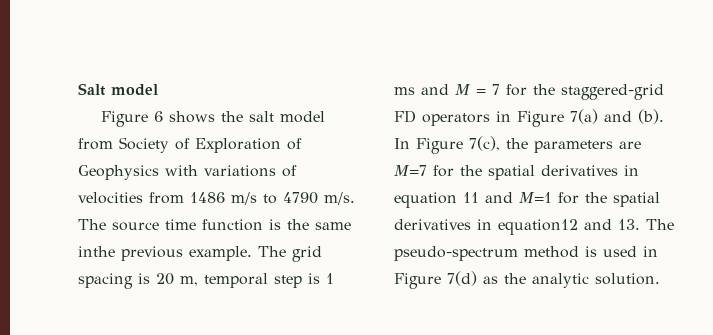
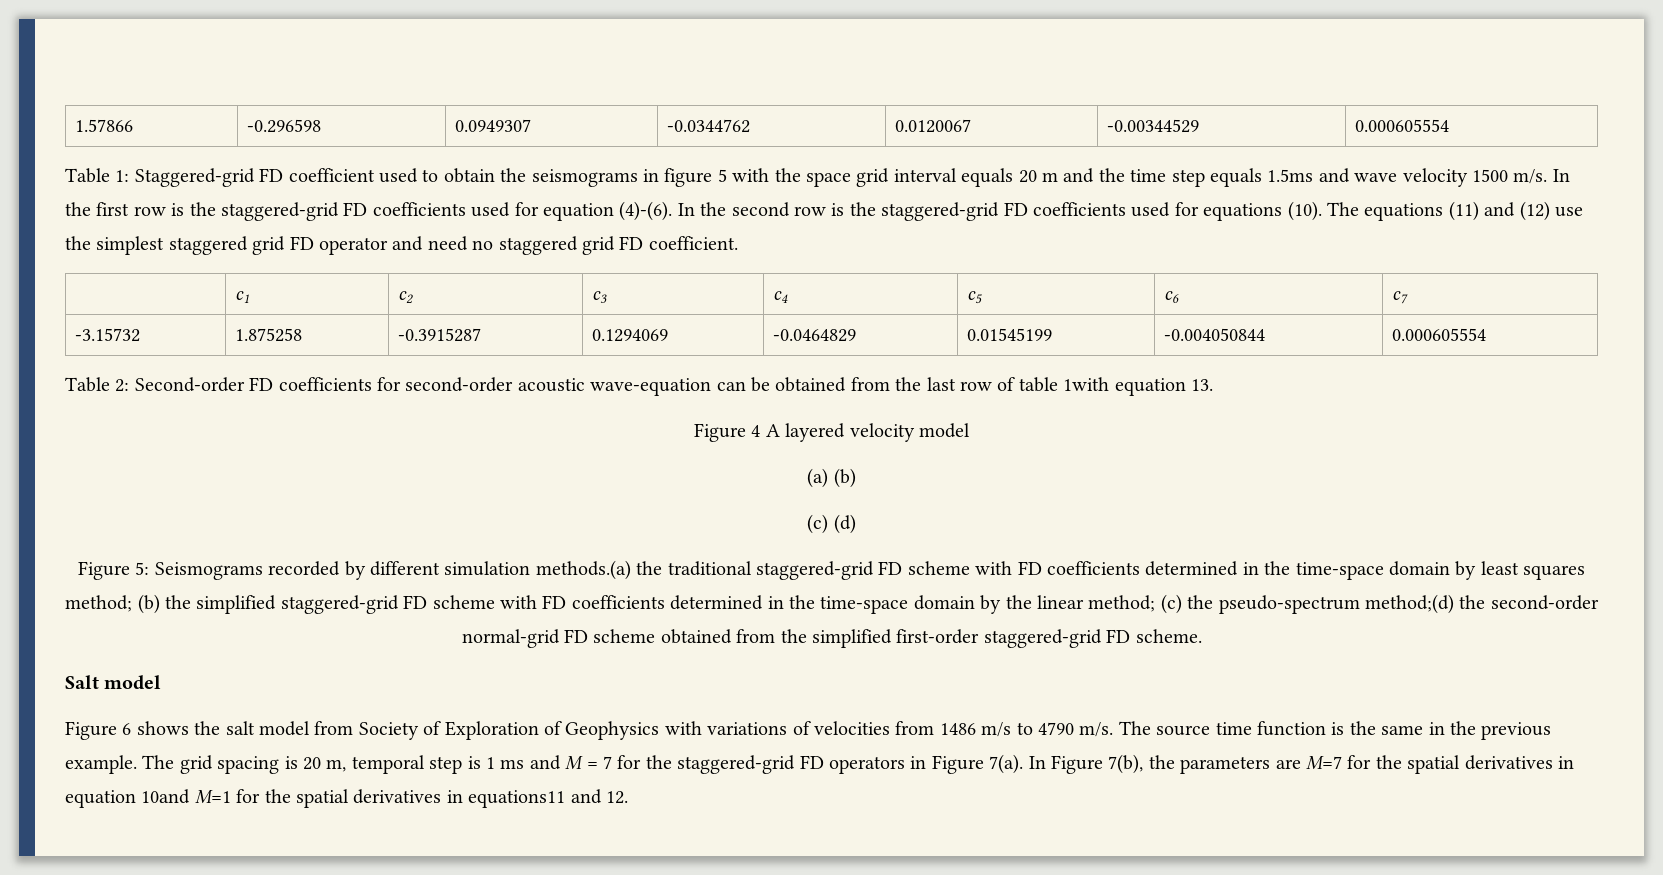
+ 1.57866 | -0.296598 | 0.0949307 | -0.0344762 | 0.0120067 | -0.00344529 | 0.000605554
+ Table 1: Staggered-grid FD coefficient used to obtain the seismograms in figure 5 with the space grid interval equals 20 m and the time step equals 1.5ms and wave velocity 1500 m/s. In the first row is the staggered-grid FD coefficients used for equation (4)-(6). In the second row is the staggered-grid FD coefficients used for equations (10). The equations (11) and (12) use the simplest staggered grid FD operator and need no staggered grid FD coefficient.
+ | c1 | c2 | c3 | c4 | c5 | c6 | c7
+ -3.15732 | 1.875258 | -0.3915287 | 0.1294069 | -0.0464829 | 0.01545199 | -0.004050844 | 0.000605554
+ Table 2: Second-order FD coefficients for second-order acoustic wave-equation can be obtained from the last row of table 1with equation 13.
+ Figure 4 A layered velocity model
+ (a) (b)
+ (c) (d)
+ Figure 5: Seismograms recorded by different simulation methods.(a) the traditional staggered-grid FD scheme with FD coefficients determined in the time-space domain by least squares method; (b) the simplified staggered-grid FD scheme with FD coefficients determined in the time-space domain by the linear method; (c) the pseudo-spectrum method;(d) the second-order normal-grid FD scheme obtained from the simplified first-order staggered-grid FD scheme.
- The source time function is the same inthe previous example.
+ The source time function is the same in the previous example.
- The grid spacing is 20 m, temporal step is 1 ms and M = 7 for the staggered-grid FD operators in Figure 7(a) and (b).
+ The grid spacing is 20 m, temporal step is 1 ms and M = 7 for the staggered-grid FD operators in Figure 7(a).
- In Figure 7(c), the parameters are M=7 for the spatial derivatives in equation 11 and M=1 for the spatial derivatives in equation12 and 13. The pseudo-spectrum method is used in Figure 7(d) as the analytic solution.
+ In Figure 7(b), the parameters are M=7 for the spatial derivatives in equation 10and M=1 for the spatial derivatives in equations11 and 12.

